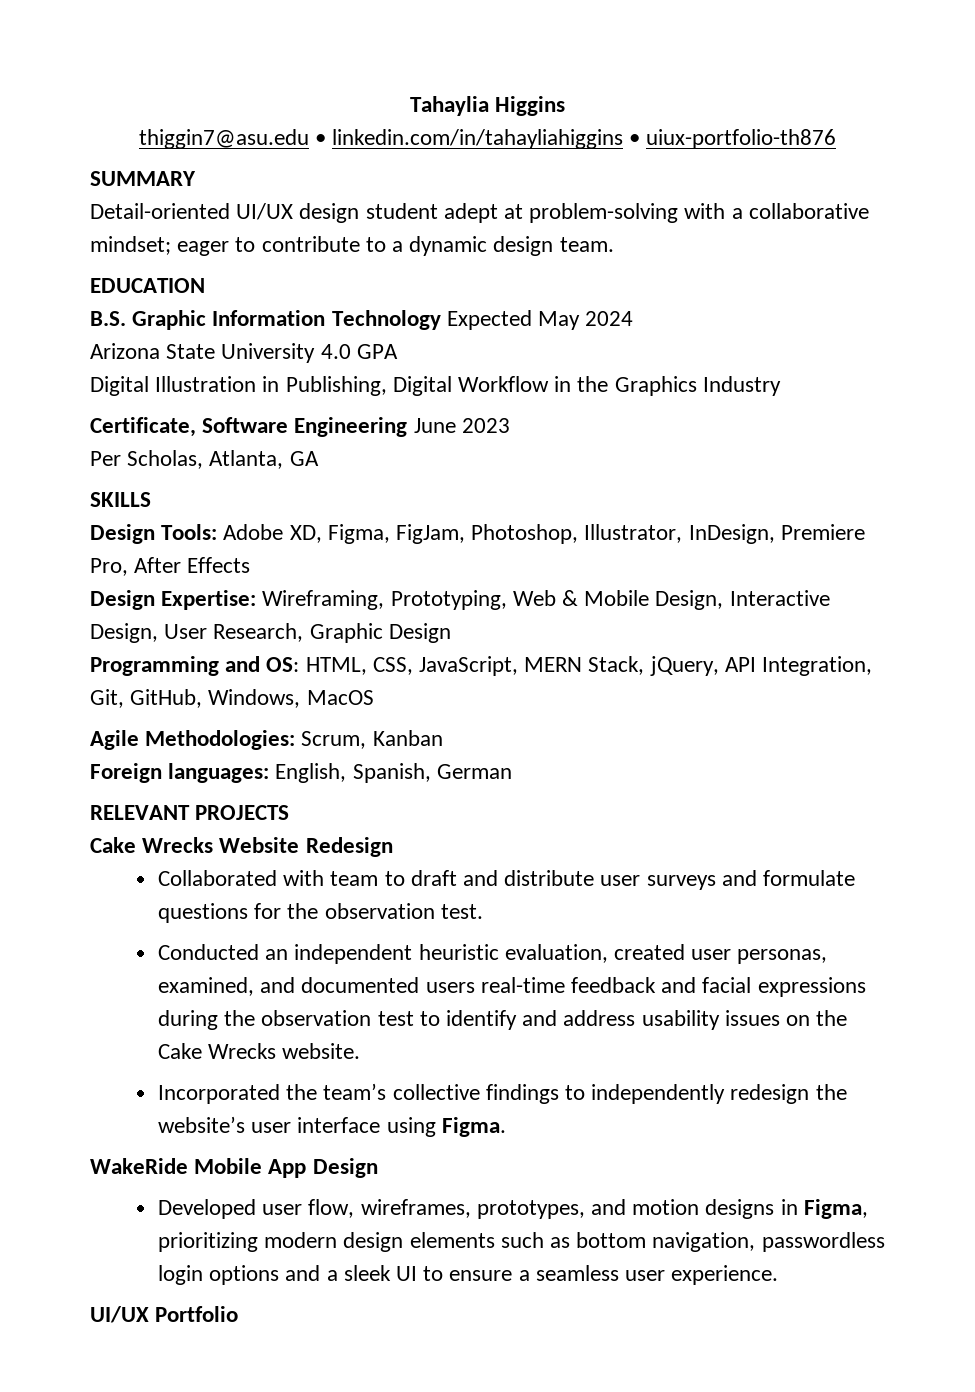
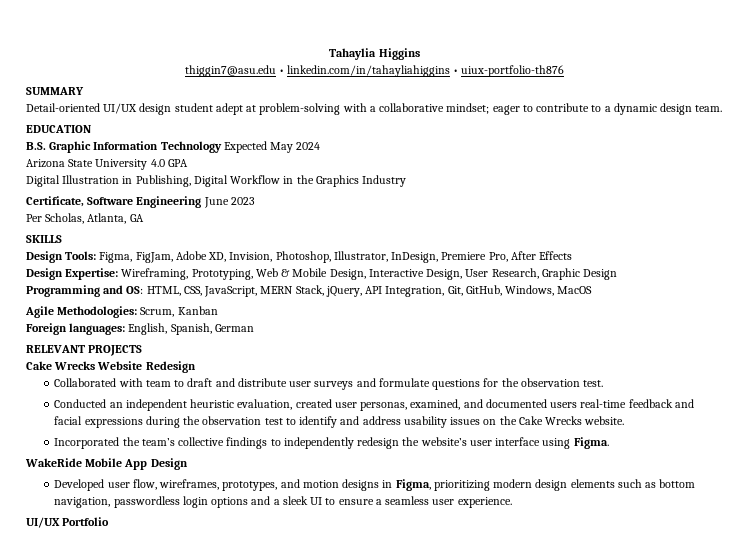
- Design Tools: Adobe XD, Figma, FigJam, Photoshop, Illustrator, InDesign, Premiere Pro, After Effects
+ Design Tools: Figma, FigJam, Adobe XD, Invision, Photoshop, Illustrator, InDesign, Premiere Pro, After Effects

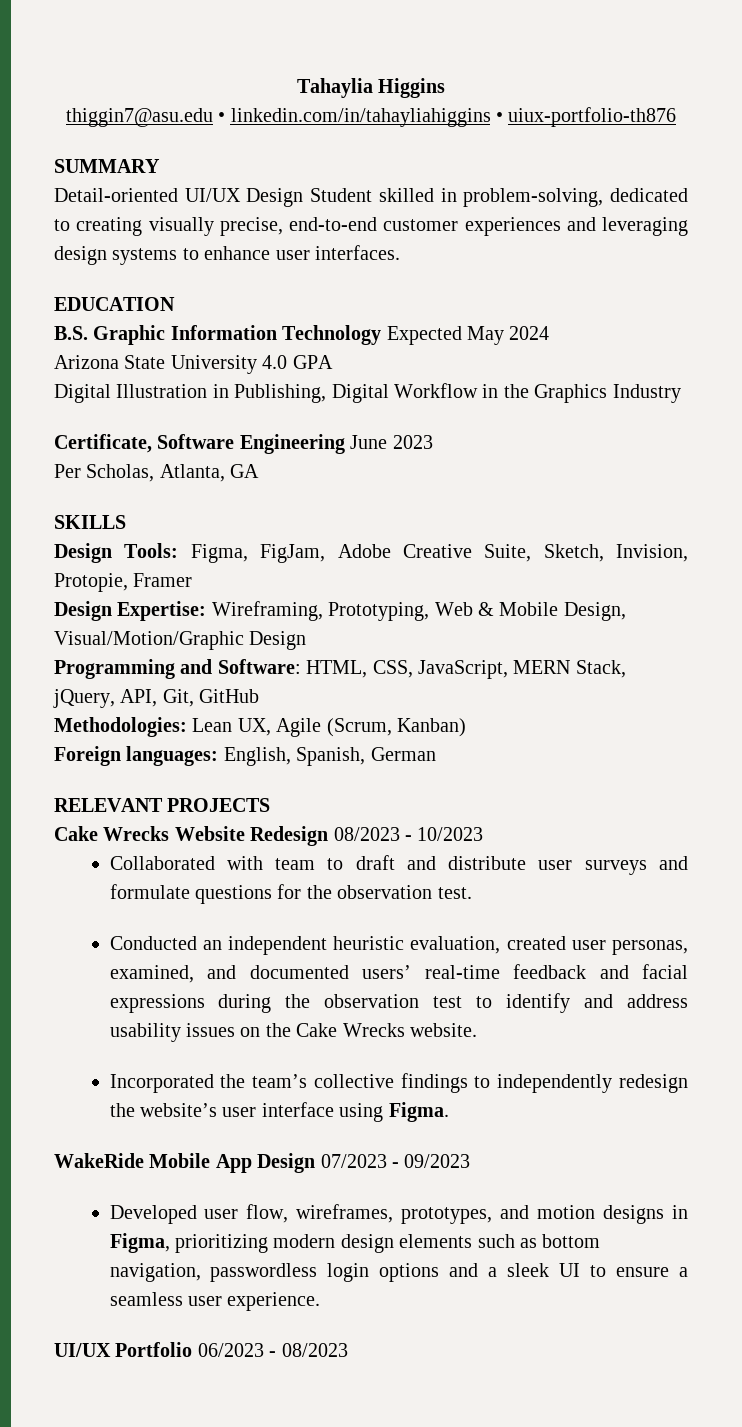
- Detail-oriented UI/UX design student adept at problem-solving with a collaborative mindset; eager to contribute to a dynamic design team.
+ Detail-oriented UI/UX Design Student skilled in problem-solving, dedicated to creating visually precise, end-to-end customer experiences and leveraging design systems to enhance user interfaces.
- Design Tools: Figma, FigJam, Adobe XD, Invision, Photoshop, Illustrator, InDesign, Premiere Pro, After Effects
+ Design Tools: Figma, FigJam, Adobe Creative Suite, Sketch, Invision, Protopie, Framer
- Design Expertise: Wireframing, Prototyping, Web & Mobile Design, Interactive Design, User Research, Graphic Design
+ Design Expertise: Wireframing, Prototyping, Web & Mobile Design, Visual/Motion/Graphic Design
- Programming and OS: HTML, CSS, JavaScript, MERN Stack, jQuery, API Integration, Git, GitHub, Windows, MacOS
- Agile Methodologies: Scrum, Kanban
+ Programming and Software: HTML, CSS, JavaScript, MERN Stack, jQuery, API, Git, GitHub
+ Methodologies: Lean UX, Agile (Scrum, Kanban)
- Cake Wrecks Website Redesign
+ Cake Wrecks Website Redesign 08/2023 - 10/2023
- Conducted an independent heuristic evaluation, created user personas, examined, and documented users real-time feedback and facial expressions during the observation test to identify and address usability issues on the Cake Wrecks website.
+ Conducted an independent heuristic evaluation, created user personas, examined, and documented users’ real-time feedback and facial expressions during the observation test to identify and address usability issues on the Cake Wrecks website.
- WakeRide Mobile App Design
+ WakeRide Mobile App Design 07/2023 - 09/2023
- UI/UX Portfolio
+ UI/UX Portfolio 06/2023 - 08/2023

